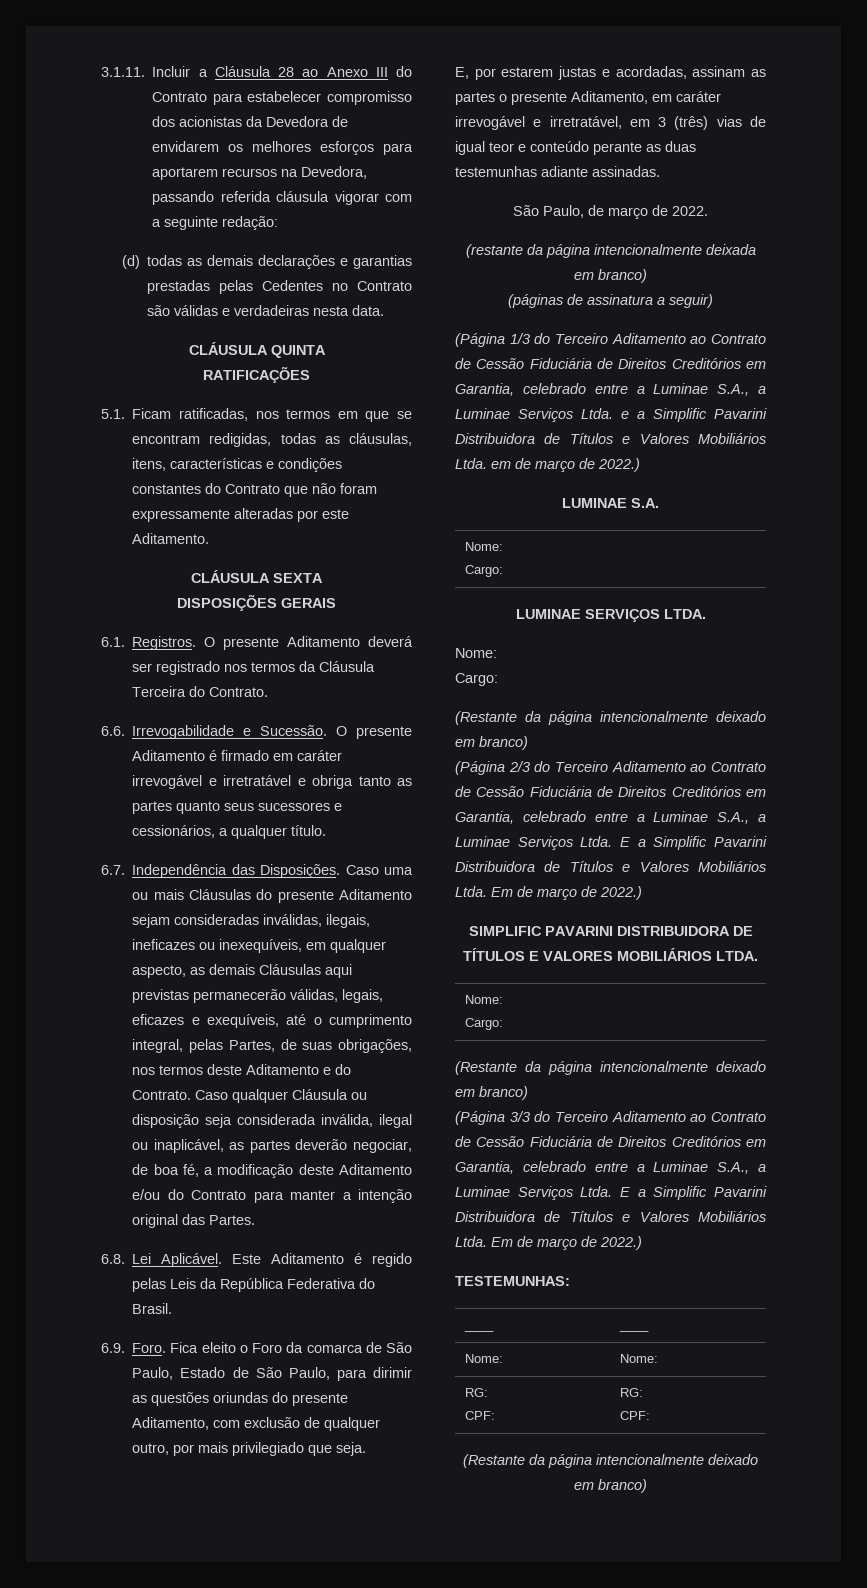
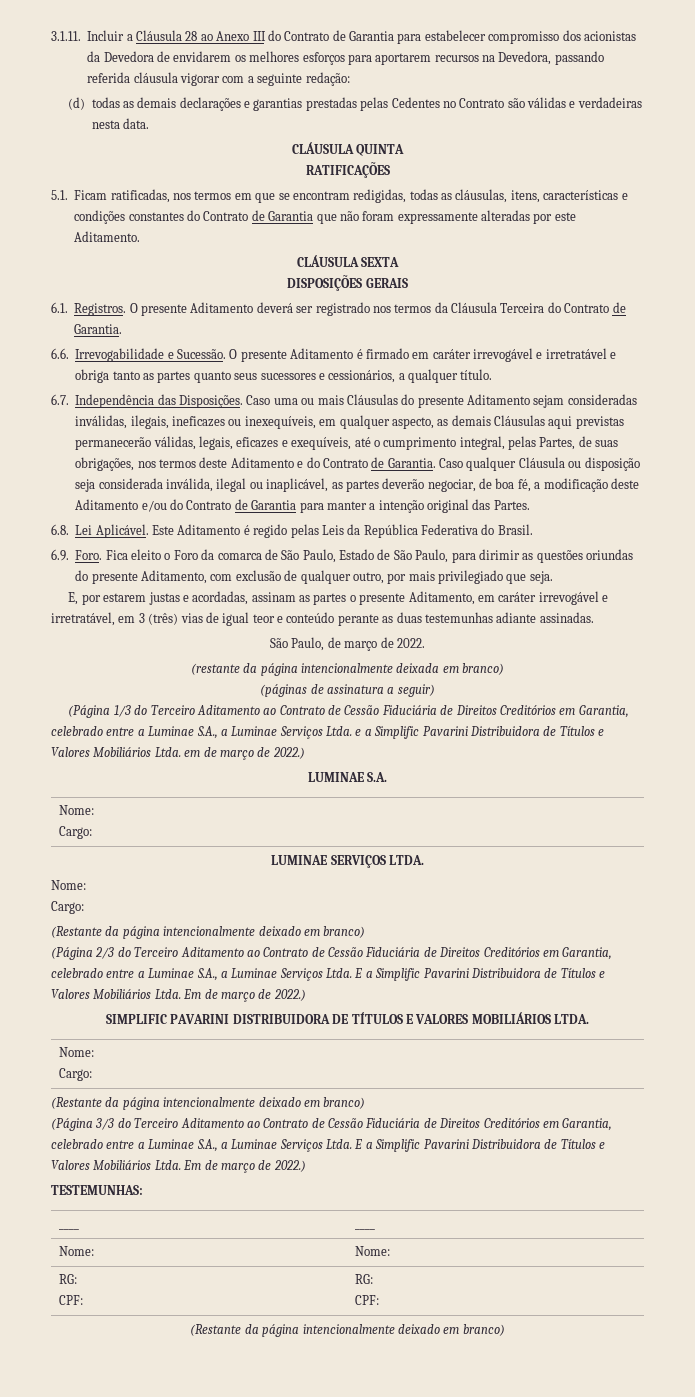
- 3.1.11. Incluir a Cláusula 28 ao Anexo III do Contrato para estabelecer compromisso dos acionistas da Devedora de envidarem os melhores esforços para aportarem recursos na Devedora, passando referida cláusula vigorar com a seguinte redação:
+ 3.1.11. Incluir a Cláusula 28 ao Anexo III do Contrato de Garantia para estabelecer compromisso dos acionistas da Devedora de envidarem os melhores esforços para aportarem recursos na Devedora, passando referida cláusula vigorar com a seguinte redação:
- 5.1. Ficam ratificadas, nos termos em que se encontram redigidas, todas as cláusulas, itens, características e condições constantes do Contrato que não foram expressamente alteradas por este Aditamento.
+ 5.1. Ficam ratificadas, nos termos em que se encontram redigidas, todas as cláusulas, itens, características e condições constantes do Contrato de Garantia que não foram expressamente alteradas por este Aditamento.
- O presente Aditamento deverá ser registrado nos termos da Cláusula Terceira do Contrato.
+ O presente Aditamento deverá ser registrado nos termos da Cláusula Terceira do Contrato de Garantia.
- Caso uma ou mais Cláusulas do presente Aditamento sejam consideradas inválidas, ilegais, ineficazes ou inexequíveis, em qualquer aspecto, as demais Cláusulas aqui previstas permanecerão válidas, legais, eficazes e exequíveis, até o cumprimento integral, pelas Partes, de suas obrigações, nos termos deste Aditamento e do Contrato.
+ Caso uma ou mais Cláusulas do presente Aditamento sejam consideradas inválidas, ilegais, ineficazes ou inexequíveis, em qualquer aspecto, as demais Cláusulas aqui previstas permanecerão válidas, legais, eficazes e exequíveis, até o cumprimento integral, pelas Partes, de suas obrigações, nos termos deste Aditamento e do Contrato de Garantia.
- Caso qualquer Cláusula ou disposição seja considerada inválida, ilegal ou inaplicável, as partes deverão negociar, de boa fé, a modificação deste Aditamento e/ou do Contrato para manter a intenção original das Partes.
+ Caso qualquer Cláusula ou disposição seja considerada inválida, ilegal ou inaplicável, as partes deverão negociar, de boa fé, a modificação deste Aditamento e/ou do Contrato de Garantia para manter a intenção original das Partes.

